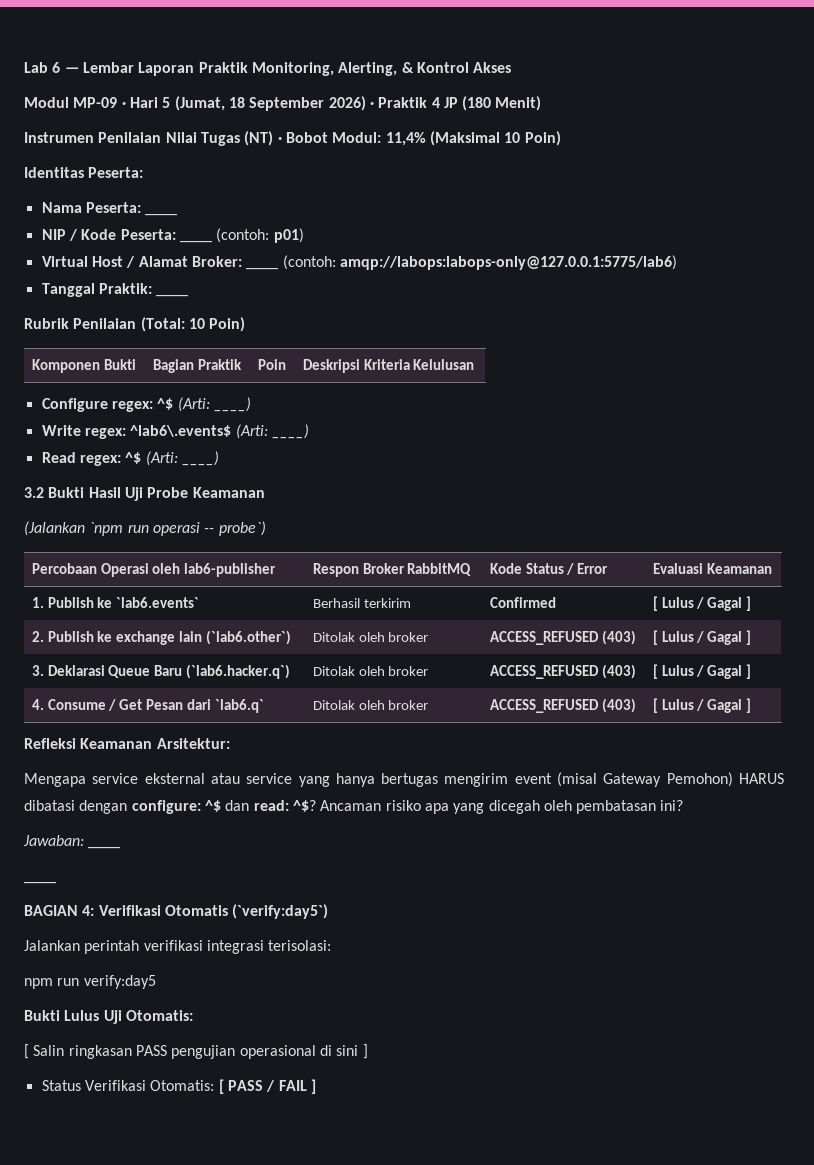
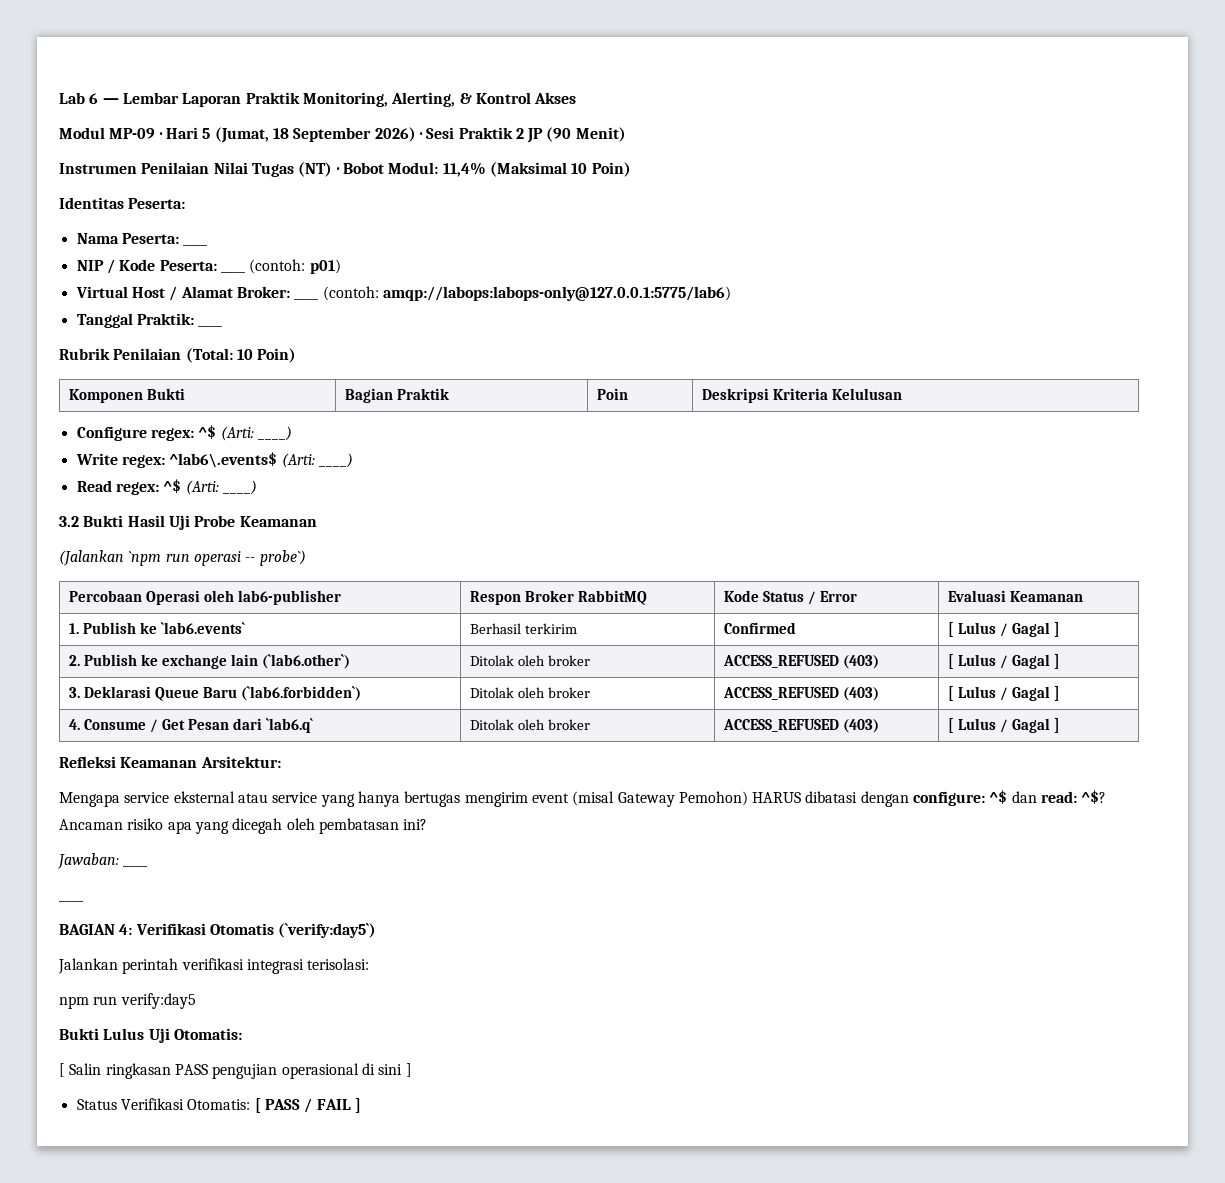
- Modul MP-09 · Hari 5 (Jumat, 18 September 2026) · Praktik 4 JP (180 Menit)
+ Modul MP-09 · Hari 5 (Jumat, 18 September 2026) · Sesi Praktik 2 JP (90 Menit)
- 3. Deklarasi Queue Baru (`lab6.hacker.q`) | Ditolak oleh broker | ACCESS_REFUSED (403) | [ Lulus / Gagal ]
+ 3. Deklarasi Queue Baru (`lab6.forbidden`) | Ditolak oleh broker | ACCESS_REFUSED (403) | [ Lulus / Gagal ]

